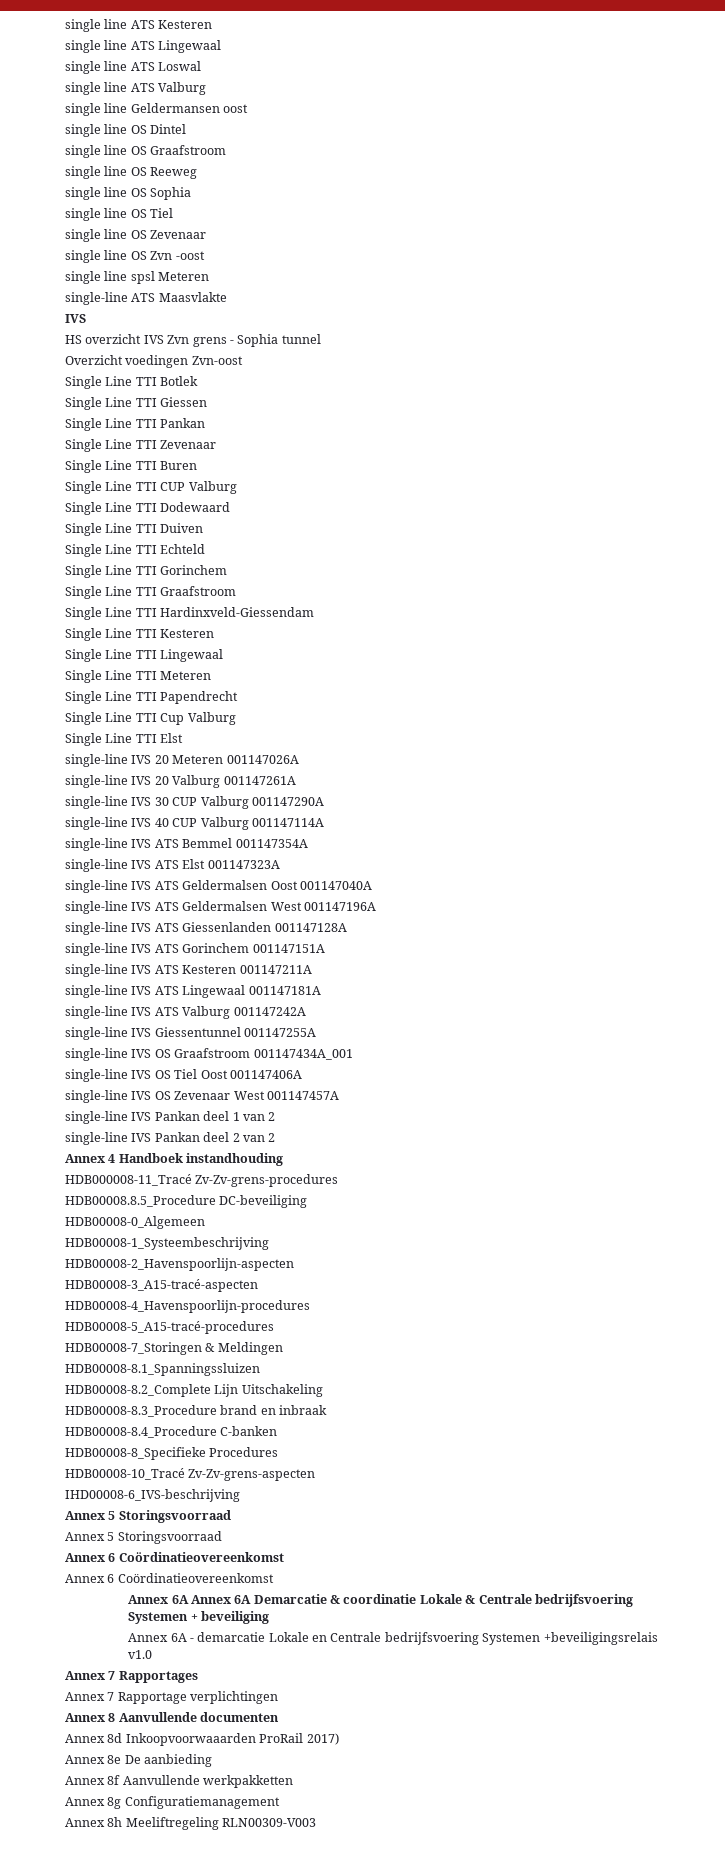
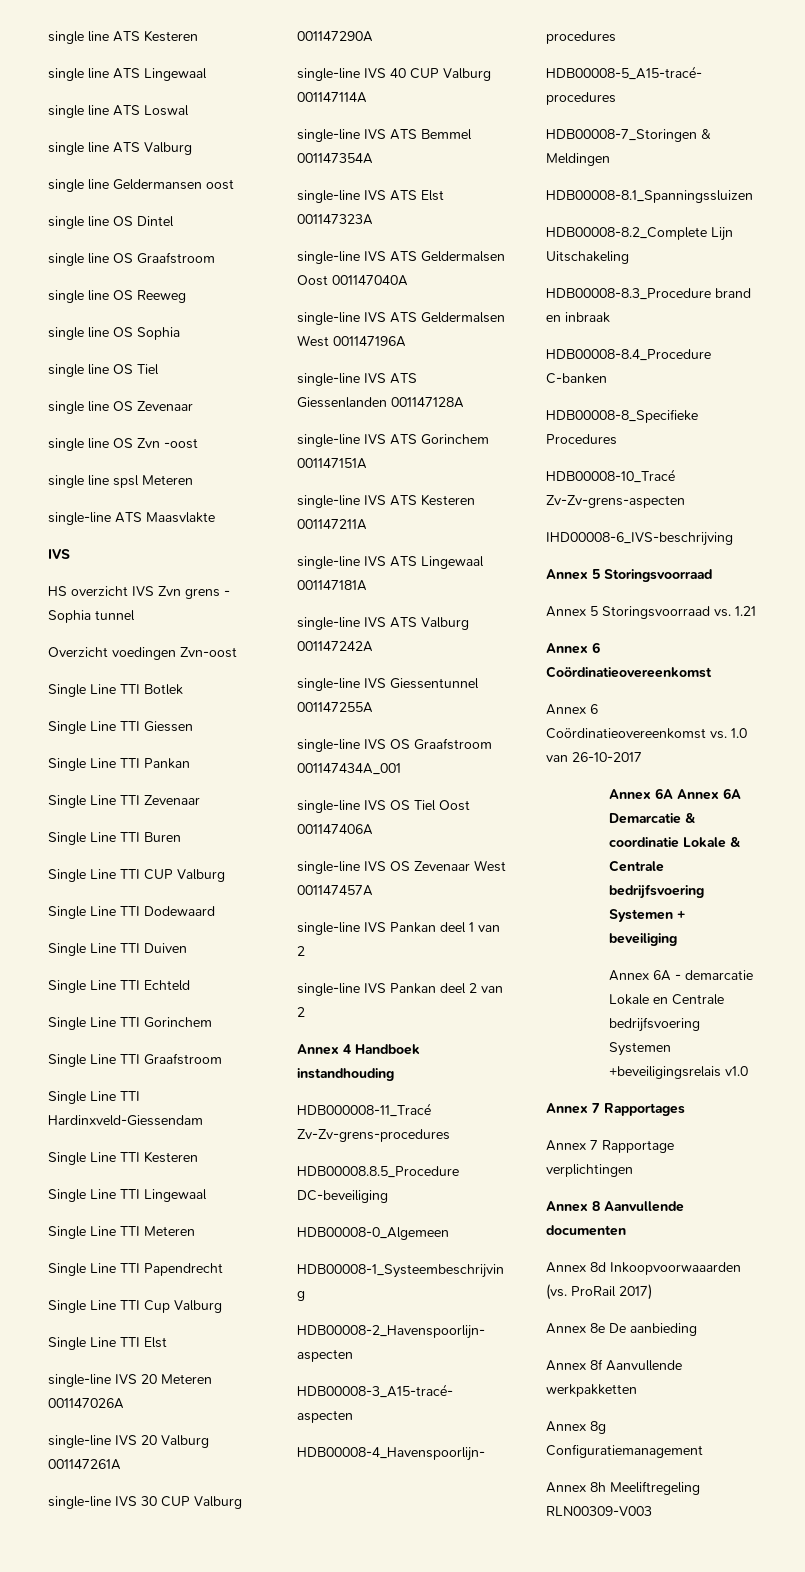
  IHD00008-6_IVS-beschrijving
  Annex 5 Storingsvoorraad
- Annex 5 Storingsvoorraad
+ Annex 5 Storingsvoorraad vs. 1.21
  Annex 6 Coördinatieovereenkomst
- Annex 6 Coördinatieovereenkomst
+ Annex 6 Coördinatieovereenkomst vs. 1.0 van 26-10-2017
- Annex 8d Inkoopvoorwaaarden ProRail 2017)
+ Annex 8d Inkoopvoorwaaarden (vs. ProRail 2017)

